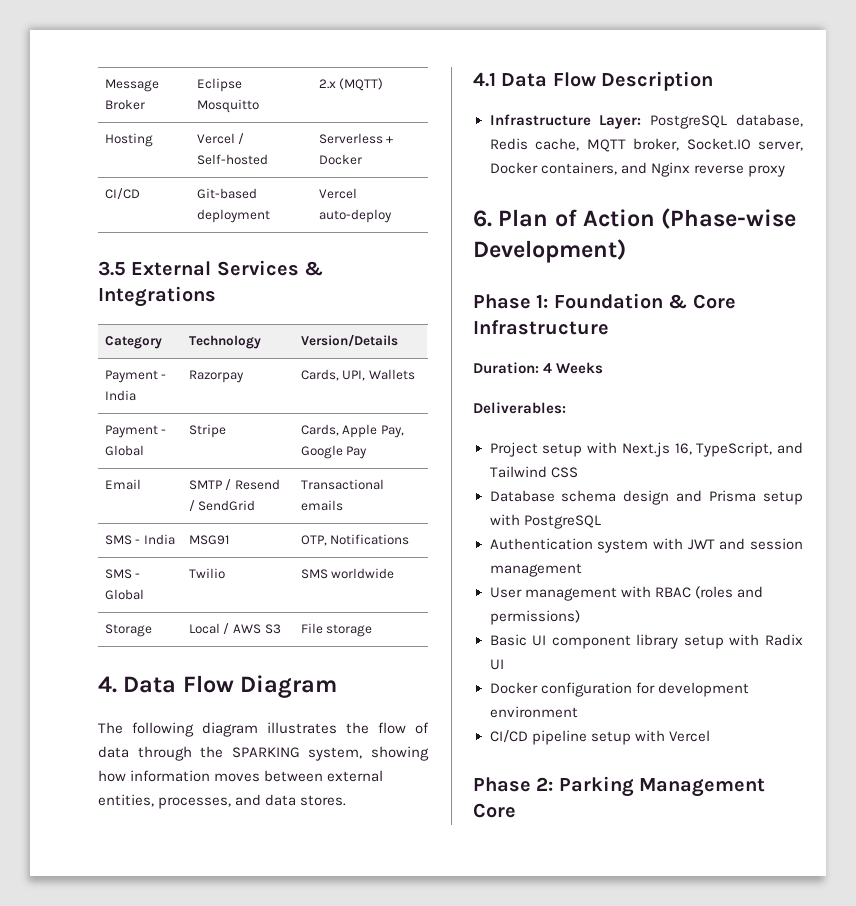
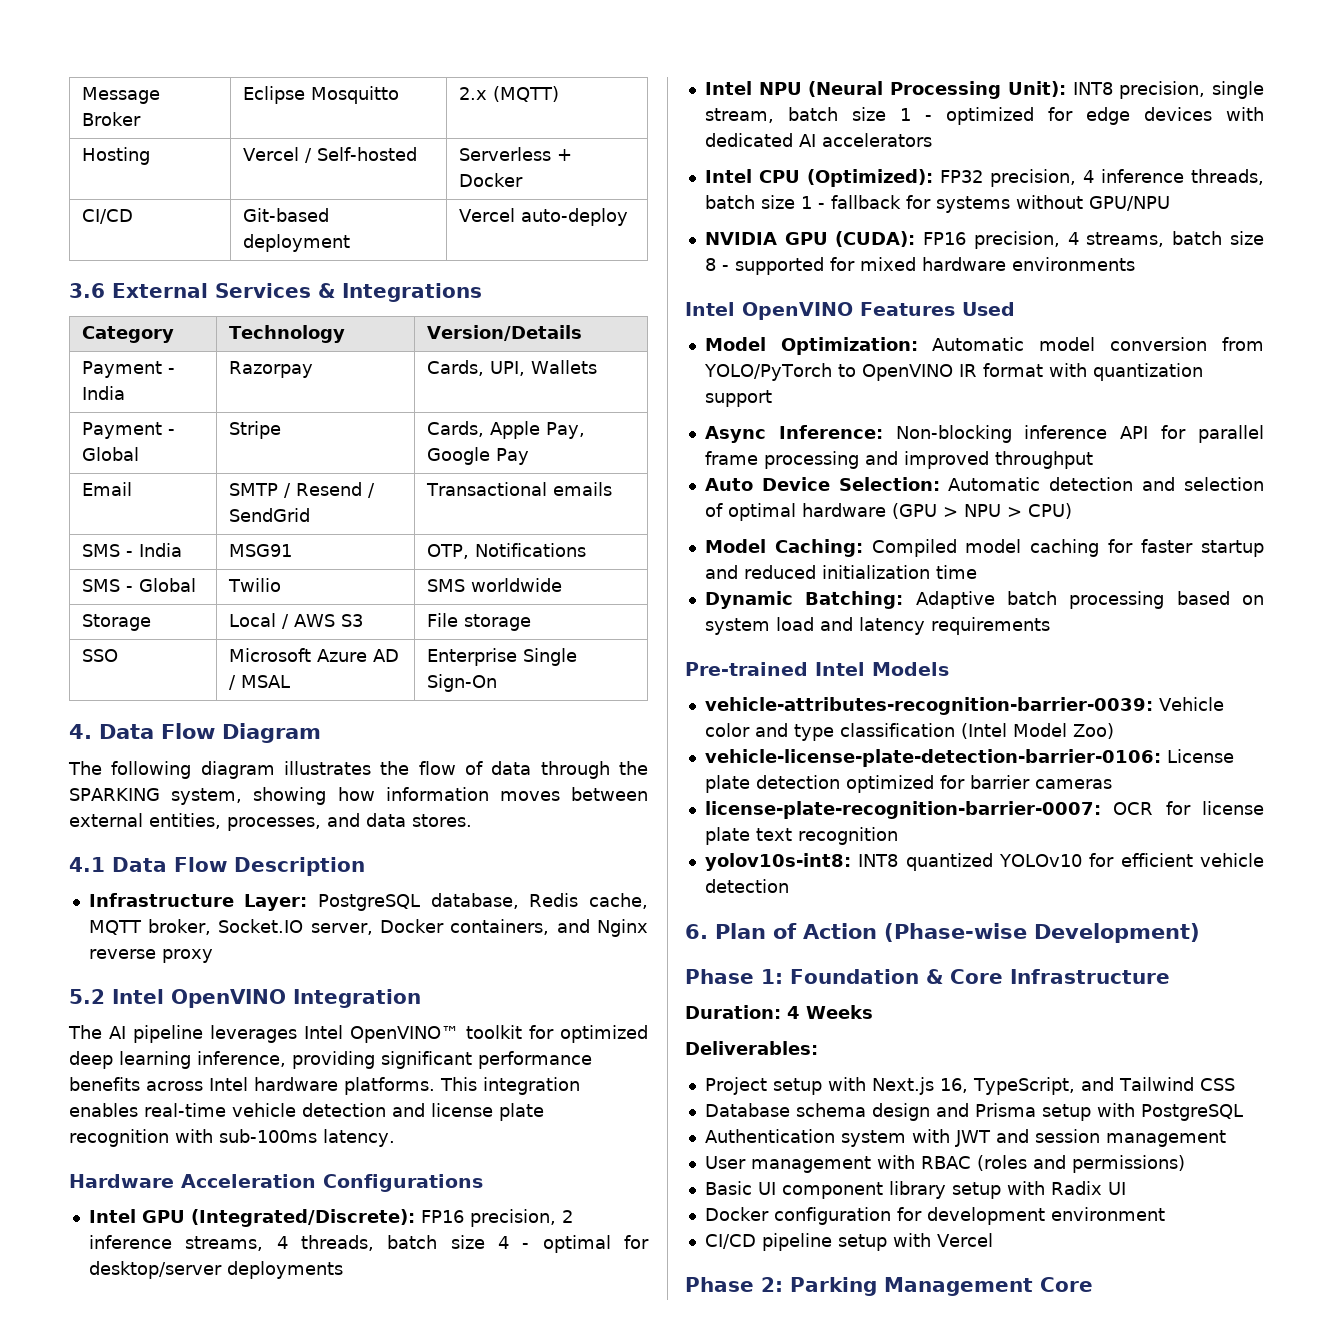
- 3.5 External Services & Integrations
+ 3.6 External Services & Integrations
+ SSO | Microsoft Azure AD / MSAL | Enterprise Single Sign-On
+ 5.2 Intel OpenVINO Integration
+ The AI pipeline leverages Intel OpenVINO™ toolkit for optimized deep learning inference, providing significant performance benefits across Intel hardware platforms. This integration enables real-time vehicle detection and license plate recognition with sub-100ms latency.
+ Hardware Acceleration Configurations
+ Intel GPU (Integrated/Discrete): FP16 precision, 2 inference streams, 4 threads, batch size 4 - optimal for desktop/server deployments
+ Intel NPU (Neural Processing Unit): INT8 precision, single stream, batch size 1 - optimized for edge devices with dedicated AI accelerators
+ Intel CPU (Optimized): FP32 precision, 4 inference threads, batch size 1 - fallback for systems without GPU/NPU
+ NVIDIA GPU (CUDA): FP16 precision, 4 streams, batch size 8 - supported for mixed hardware environments
+ Intel OpenVINO Features Used
+ Model Optimization: Automatic model conversion from YOLO/PyTorch to OpenVINO IR format with quantization support
+ Async Inference: Non-blocking inference API for parallel frame processing and improved throughput
+ Auto Device Selection: Automatic detection and selection of optimal hardware (GPU > NPU > CPU)
+ Model Caching: Compiled model caching for faster startup and reduced initialization time
+ Dynamic Batching: Adaptive batch processing based on system load and latency requirements
+ Pre-trained Intel Models
+ vehicle-attributes-recognition-barrier-0039: Vehicle color and type classification (Intel Model Zoo)
+ vehicle-license-plate-detection-barrier-0106: License plate detection optimized for barrier cameras
+ license-plate-recognition-barrier-0007: OCR for license plate text recognition
+ yolov10s-int8: INT8 quantized YOLOv10 for efficient vehicle detection

